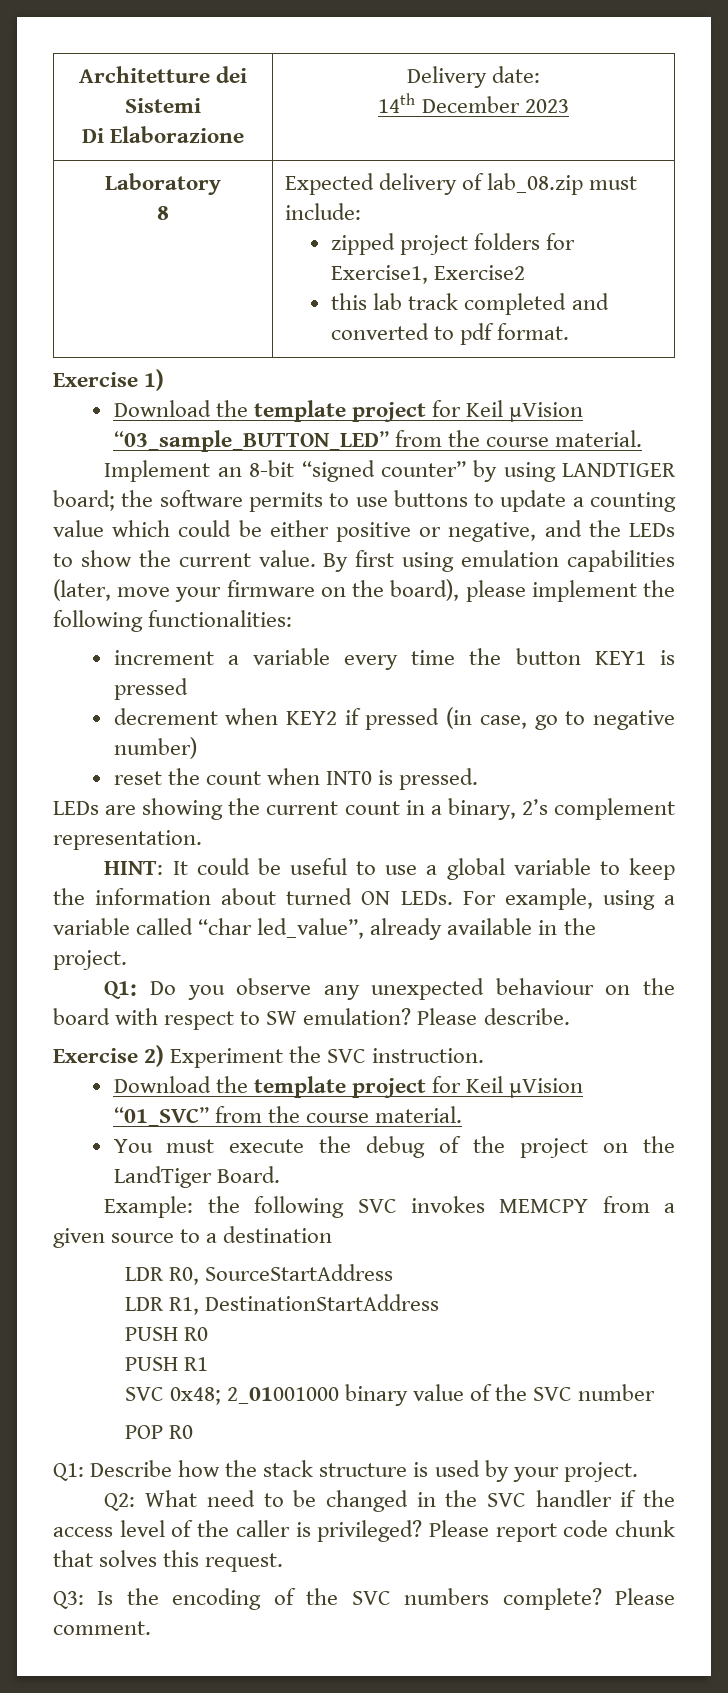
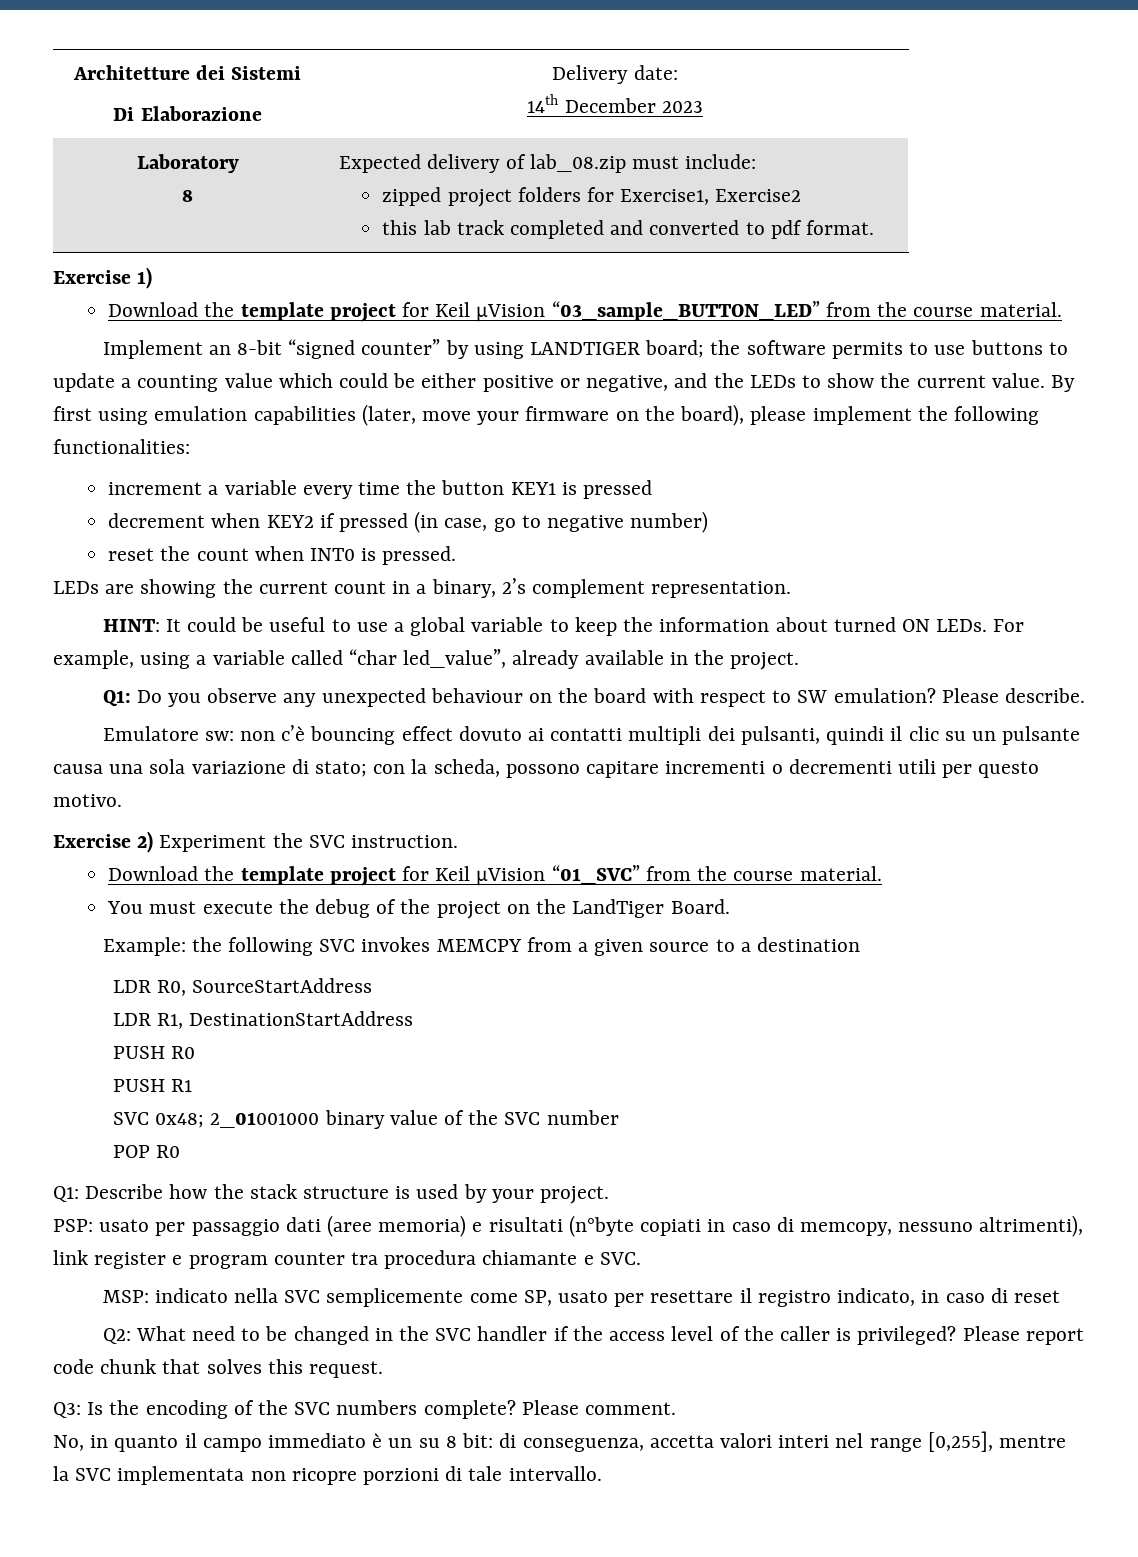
+ Emulatore sw: non c’è bouncing effect dovuto ai contatti multipli dei pulsanti, quindi il clic su un pulsante causa una sola variazione di stato; con la scheda, possono capitare incrementi o decrementi utili per questo motivo.
+ PSP: usato per passaggio dati (aree memoria) e risultati (n°byte copiati in caso di memcopy, nessuno altrimenti), link register e program counter tra procedura chiamante e SVC.
+ MSP: indicato nella SVC semplicemente come SP, usato per resettare il registro indicato, in caso di reset
+ No, in quanto il campo immediato è un su 8 bit: di conseguenza, accetta valori interi nel range [0,255], mentre la SVC implementata non ricopre porzioni di tale intervallo.

